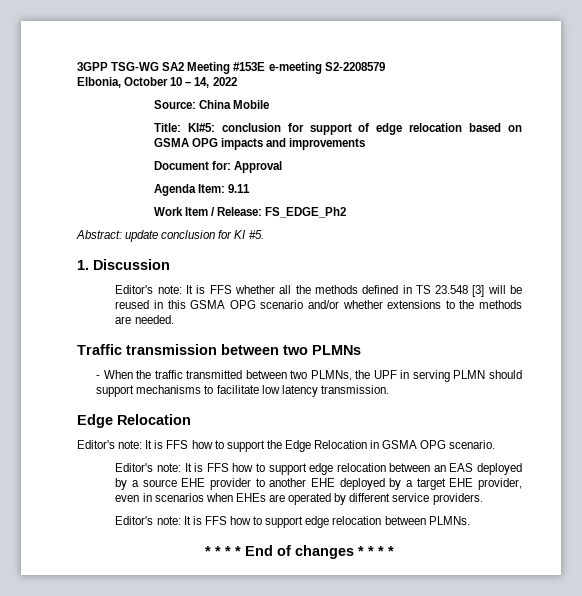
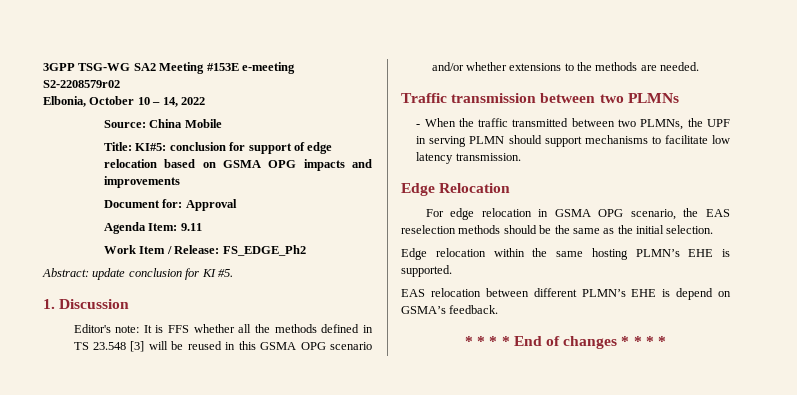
- 3GPP TSG-WG SA2 Meeting #153E e-meeting S2-2208579
+ 3GPP TSG-WG SA2 Meeting #153E e-meeting S2-2208579r02
- Editor's note: It is FFS how to support the Edge Relocation in GSMA OPG scenario.
- Editor's note: It is FFS how to support edge relocation between an EAS deployed by a source EHE provider to another EHE deployed by a target EHE provider, even in scenarios when EHEs are operated by different service providers.
- Editor's note: It is FFS how to support edge relocation between PLMNs.
+ For edge relocation in GSMA OPG scenario, the EAS reselection methods should be the same as the initial selection.
+ Edge relocation within the same hosting PLMN’s EHE is supported.
+ EAS relocation between different PLMN’s EHE is depend on GSMA’s feedback.

